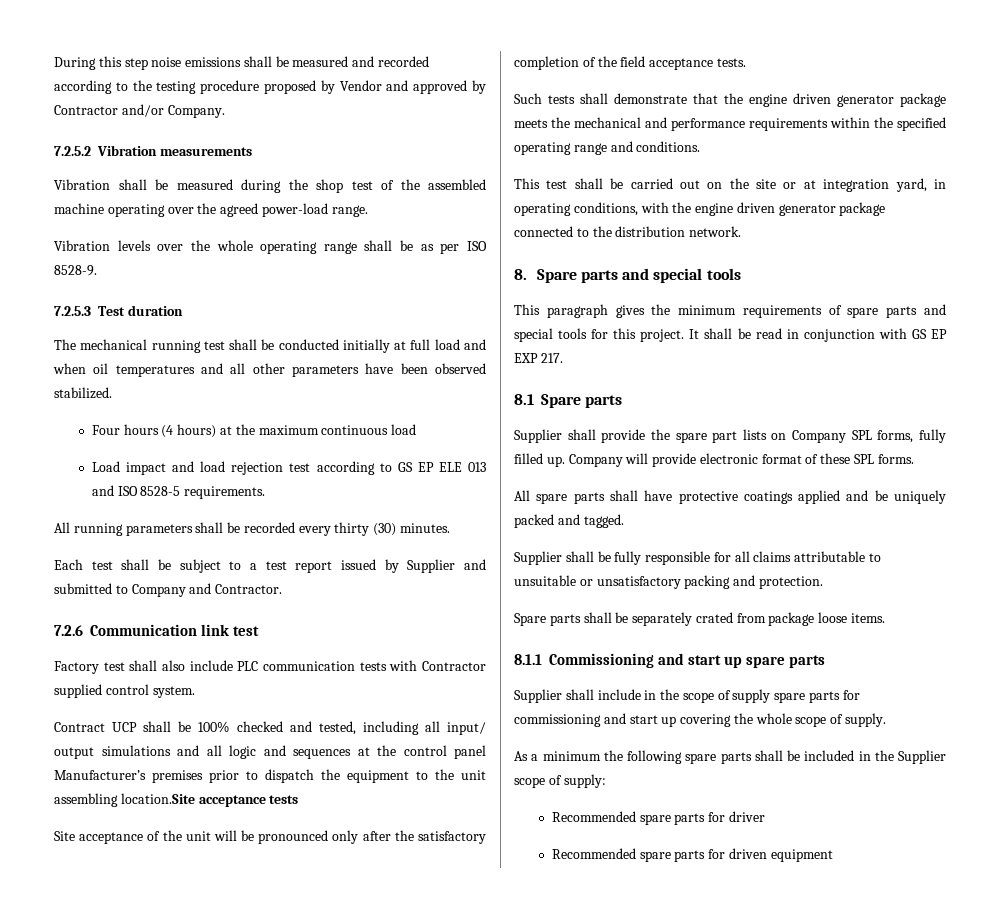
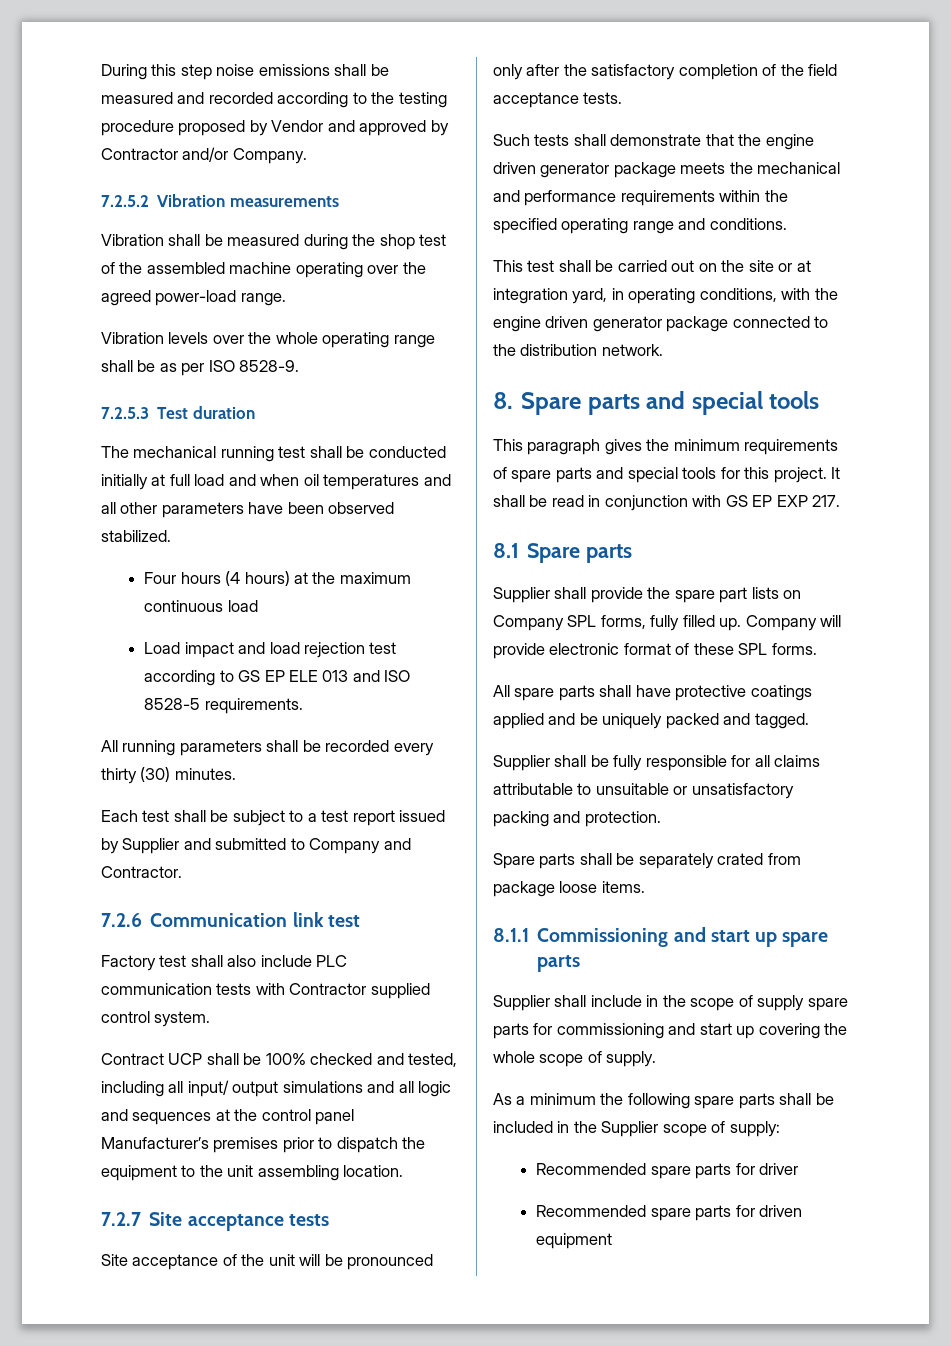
- Contract UCP shall be 100% checked and tested, including all input/ output simulations and all logic and sequences at the control panel Manufacturer’s premises prior to dispatch the equipment to the unit assembling location.Site acceptance tests
+ Contract UCP shall be 100% checked and tested, including all input/ output simulations and all logic and sequences at the control panel Manufacturer’s premises prior to dispatch the equipment to the unit assembling location.
+ 7.2.7 Site acceptance tests

